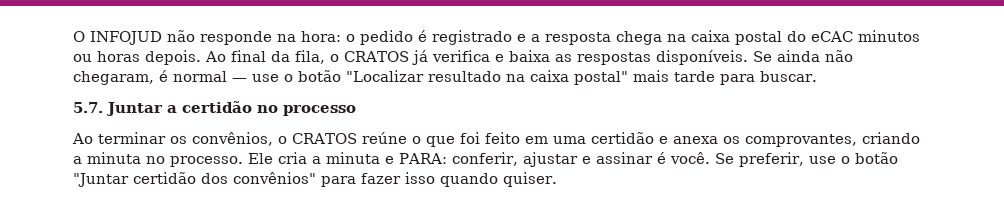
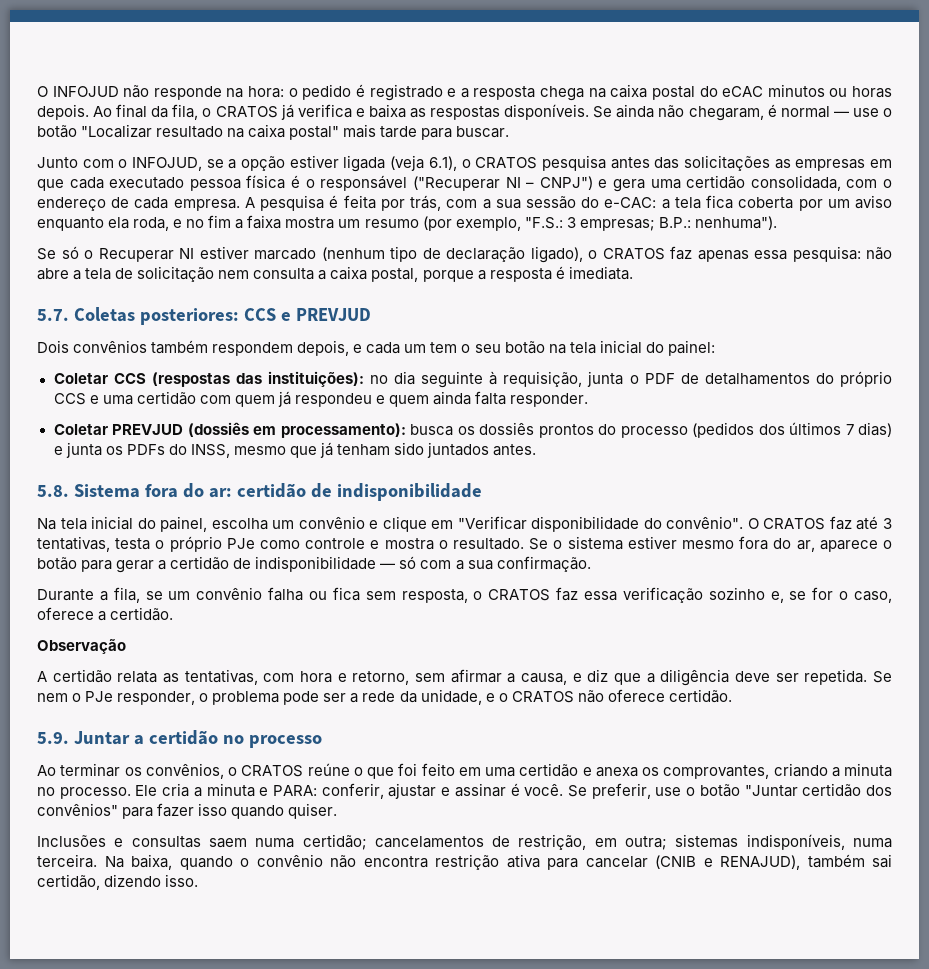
- 5.7. Juntar a certidão no processo
+ Junto com o INFOJUD, se a opção estiver ligada (veja 6.1), o CRATOS pesquisa antes das solicitações as empresas em que cada executado pessoa física é o responsável ("Recuperar NI – CNPJ") e gera uma certidão consolidada, com o endereço de cada empresa. A pesquisa é feita por trás, com a sua sessão do e-CAC: a tela fica coberta por um aviso enquanto ela roda, e no fim a faixa mostra um resumo (por exemplo, "F.S.: 3 empresas; B.P.: nenhuma").
+ Se só o Recuperar NI estiver marcado (nenhum tipo de declaração ligado), o CRATOS faz apenas essa pesquisa: não abre a tela de solicitação nem consulta a caixa postal, porque a resposta é imediata.
+ 5.7. Coletas posteriores: CCS e PREVJUD
+ Dois convênios também respondem depois, e cada um tem o seu botão na tela inicial do painel:
+ Coletar CCS (respostas das instituições): no dia seguinte à requisição, junta o PDF de detalhamentos do próprio CCS e uma certidão com quem já respondeu e quem ainda falta responder.
+ Coletar PREVJUD (dossiês em processamento): busca os dossiês prontos do processo (pedidos dos últimos 7 dias) e junta os PDFs do INSS, mesmo que já tenham sido juntados antes.
+ 5.8. Sistema fora do ar: certidão de indisponibilidade
+ Na tela inicial do painel, escolha um convênio e clique em "Verificar disponibilidade do convênio". O CRATOS faz até 3 tentativas, testa o próprio PJe como controle e mostra o resultado. Se o sistema estiver mesmo fora do ar, aparece o botão para gerar a certidão de indisponibilidade — só com a sua confirmação.
+ Durante a fila, se um convênio falha ou fica sem resposta, o CRATOS faz essa verificação sozinho e, se for o caso, oferece a certidão.
+ Observação
+ A certidão relata as tentativas, com hora e retorno, sem afirmar a causa, e diz que a diligência deve ser repetida. Se nem o PJe responder, o problema pode ser a rede da unidade, e o CRATOS não oferece certidão.
+ 5.9. Juntar a certidão no processo
+ Inclusões e consultas saem numa certidão; cancelamentos de restrição, em outra; sistemas indisponíveis, numa terceira. Na baixa, quando o convênio não encontra restrição ativa para cancelar (CNIB e RENAJUD), também sai certidão, dizendo isso.

